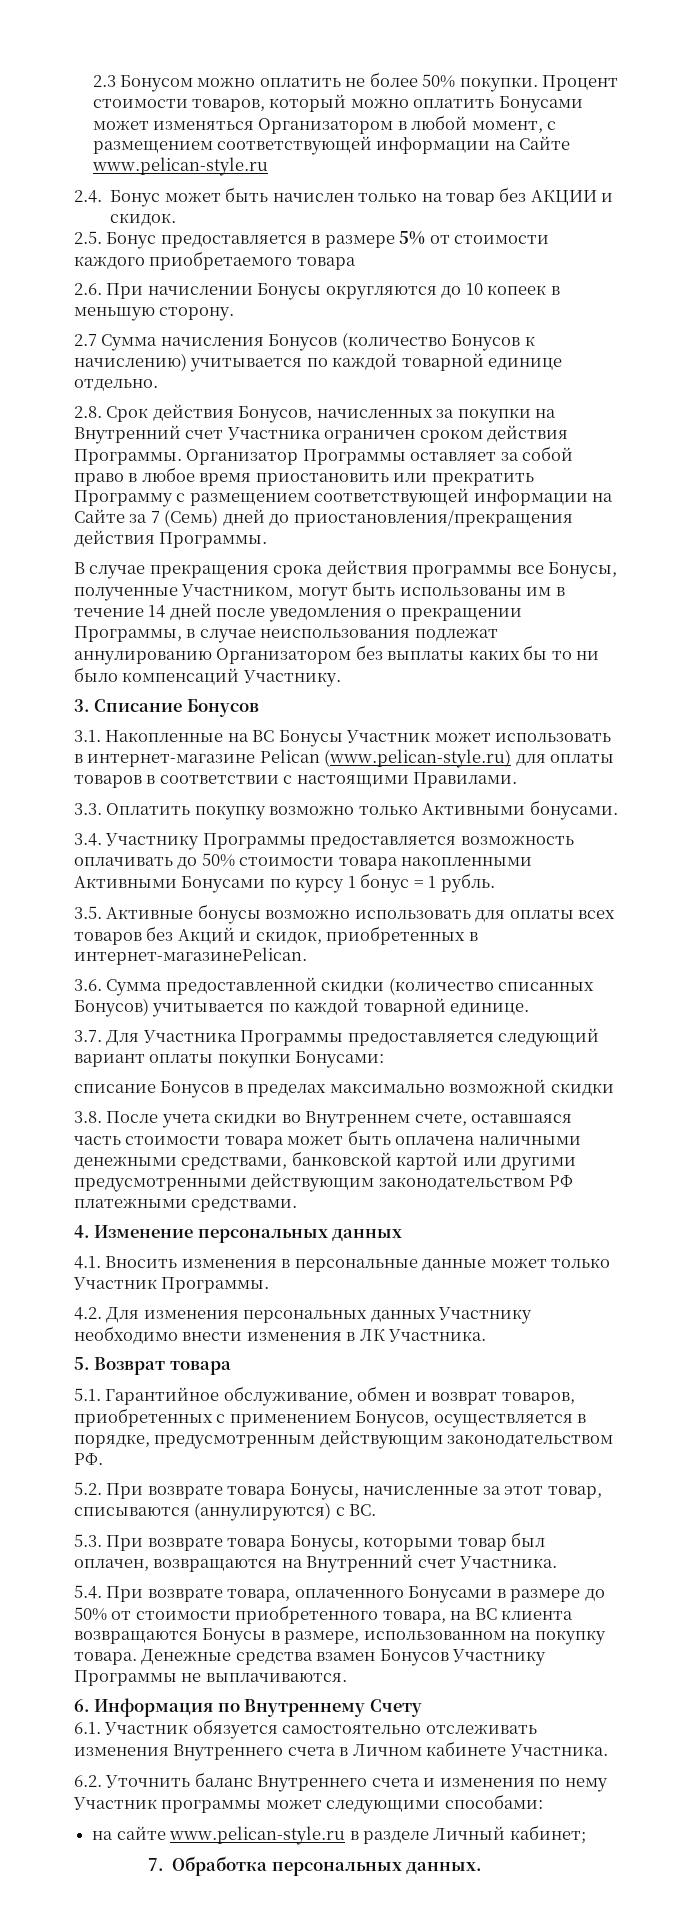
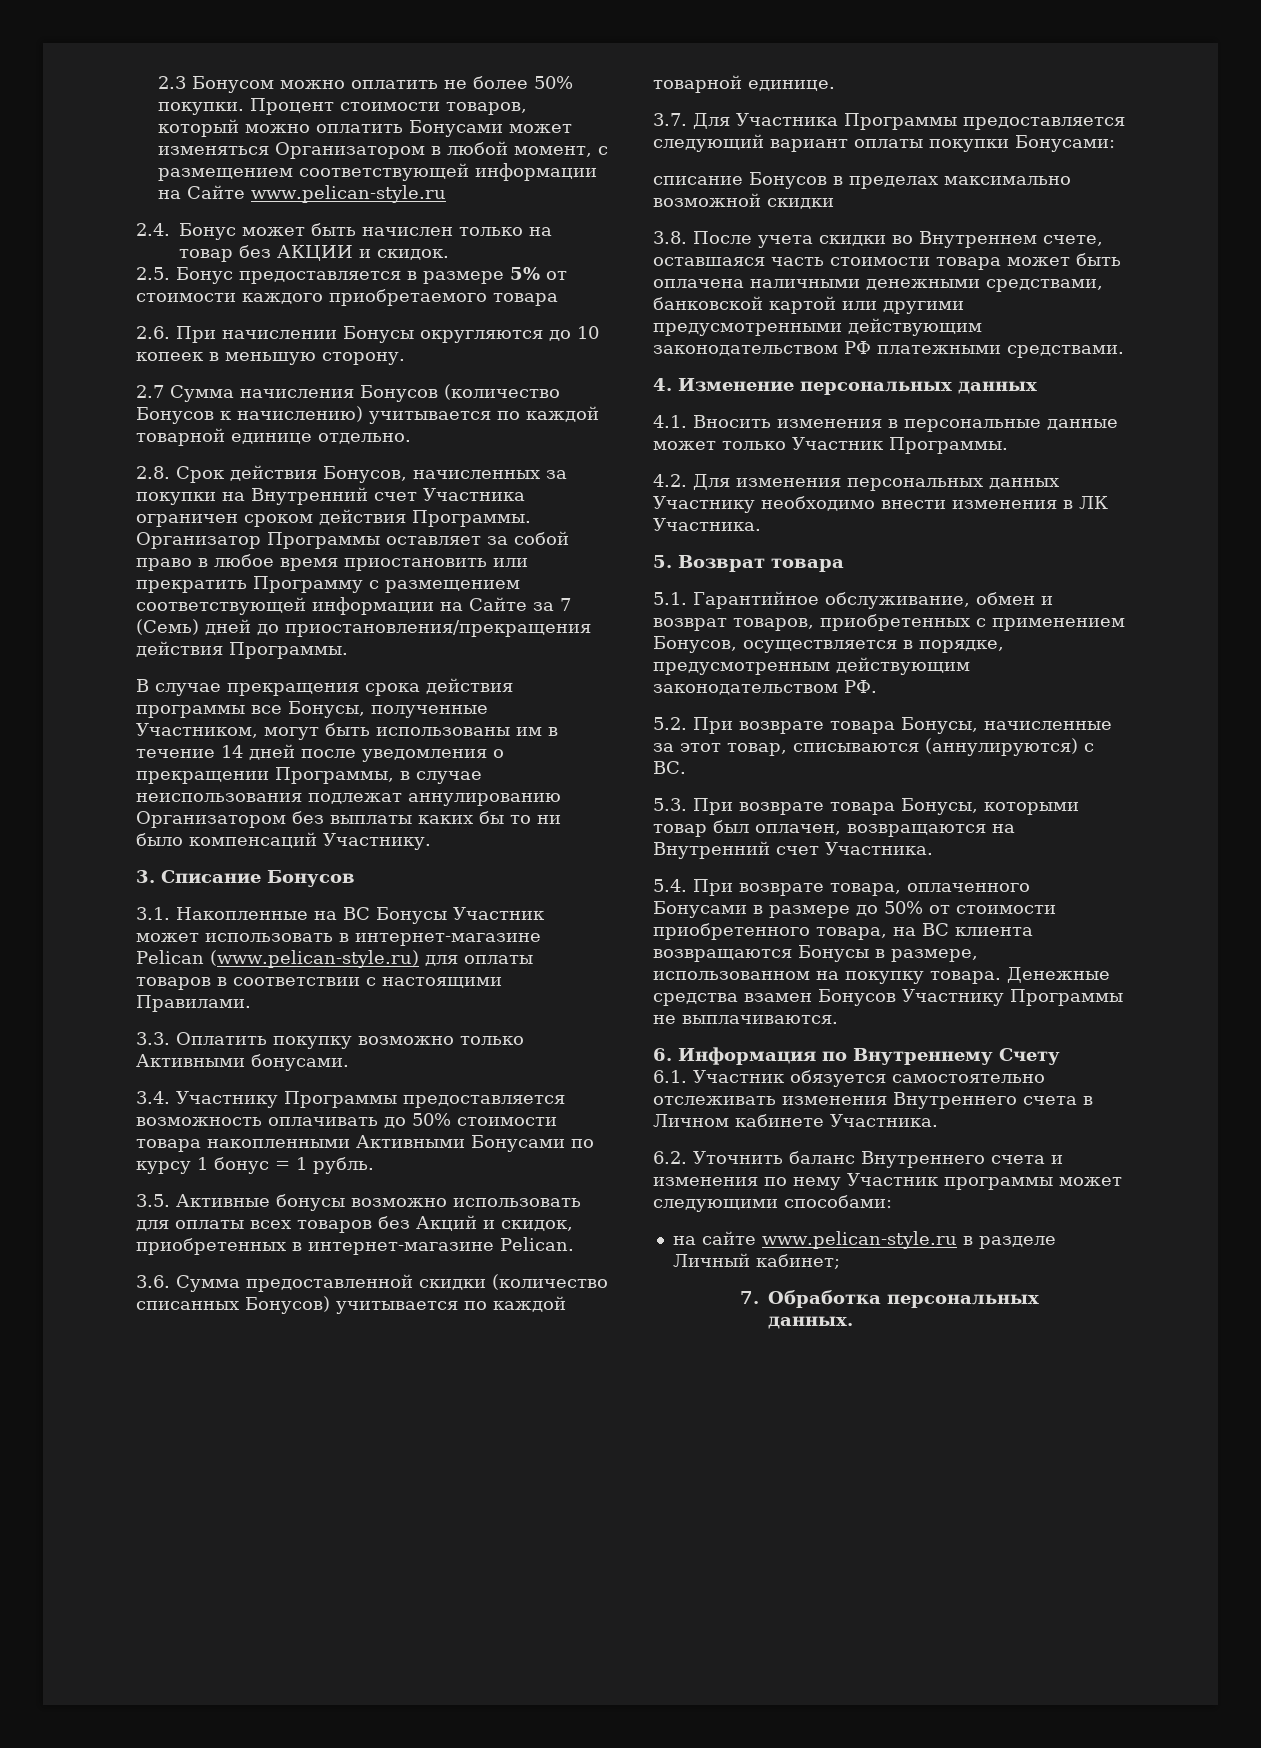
- 3.5. Активные бонусы возможно использовать для оплаты всех товаров без Акций и скидок, приобретенных в интернет-магазинеPelican.
+ 3.5. Активные бонусы возможно использовать для оплаты всех товаров без Акций и скидок, приобретенных в интернет-магазине Pelican.

